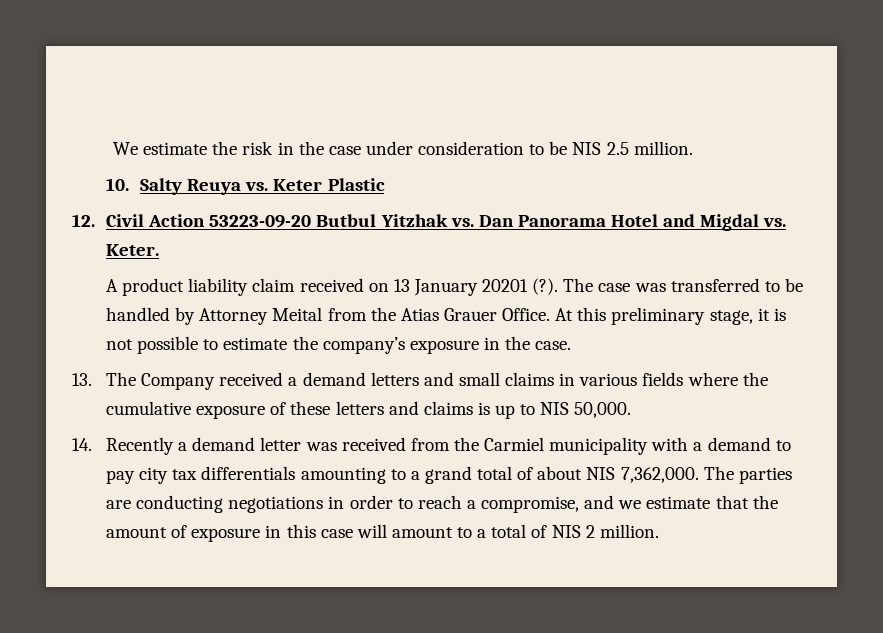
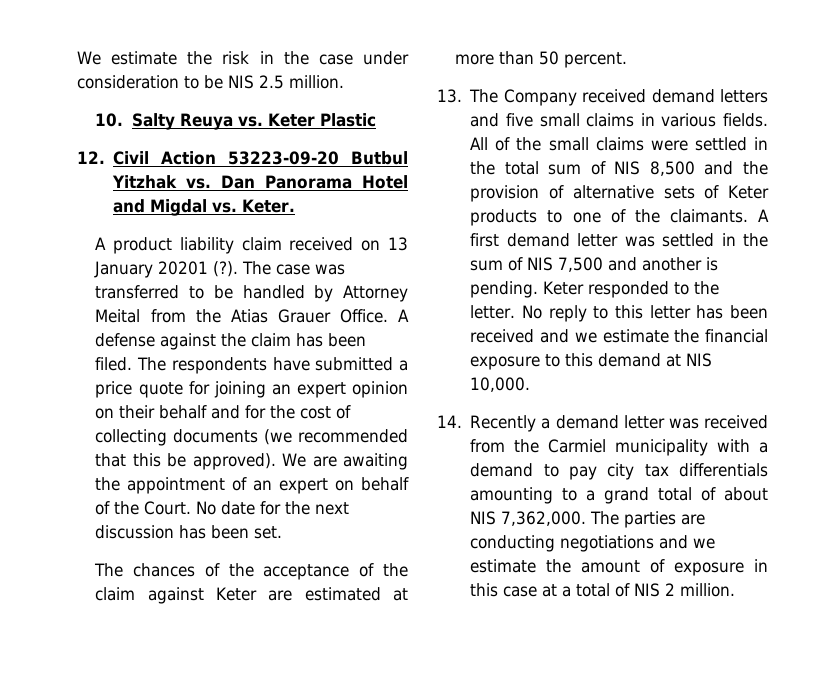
- At this preliminary stage, it is not possible to estimate the company’s exposure in the case.
+ A defense against the claim has been filed. The respondents have submitted a price quote for joining an expert opinion on their behalf and for the cost of collecting documents (we recommended that this be approved). We are awaiting the appointment of an expert on behalf of the Court. No date for the next discussion has been set.
+ The chances of the acceptance of the claim against Keter are estimated at more than 50 percent.
- 13. The Company received a demand letters and small claims in various fields where the cumulative exposure of these letters and claims is up to NIS 50,000.
+ 13. The Company received demand letters and five small claims in various fields. All of the small claims were settled in the total sum of NIS 8,500 and the provision of alternative sets of Keter products to one of the claimants. A first demand letter was settled in the sum of NIS 7,500 and another is pending. Keter responded to the letter. No reply to this letter has been received and we estimate the financial exposure to this demand at NIS 10,000.
- The parties are conducting negotiations in order to reach a compromise, and we estimate that the amount of exposure in this case will amount to a total of NIS 2 million.
+ The parties are conducting negotiations and we estimate the amount of exposure in this case at a total of NIS 2 million.

